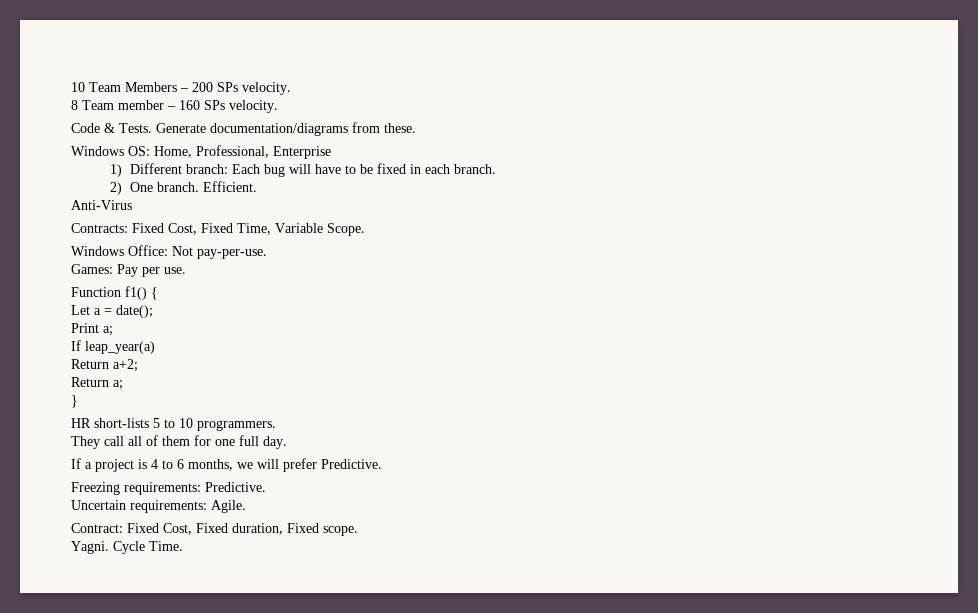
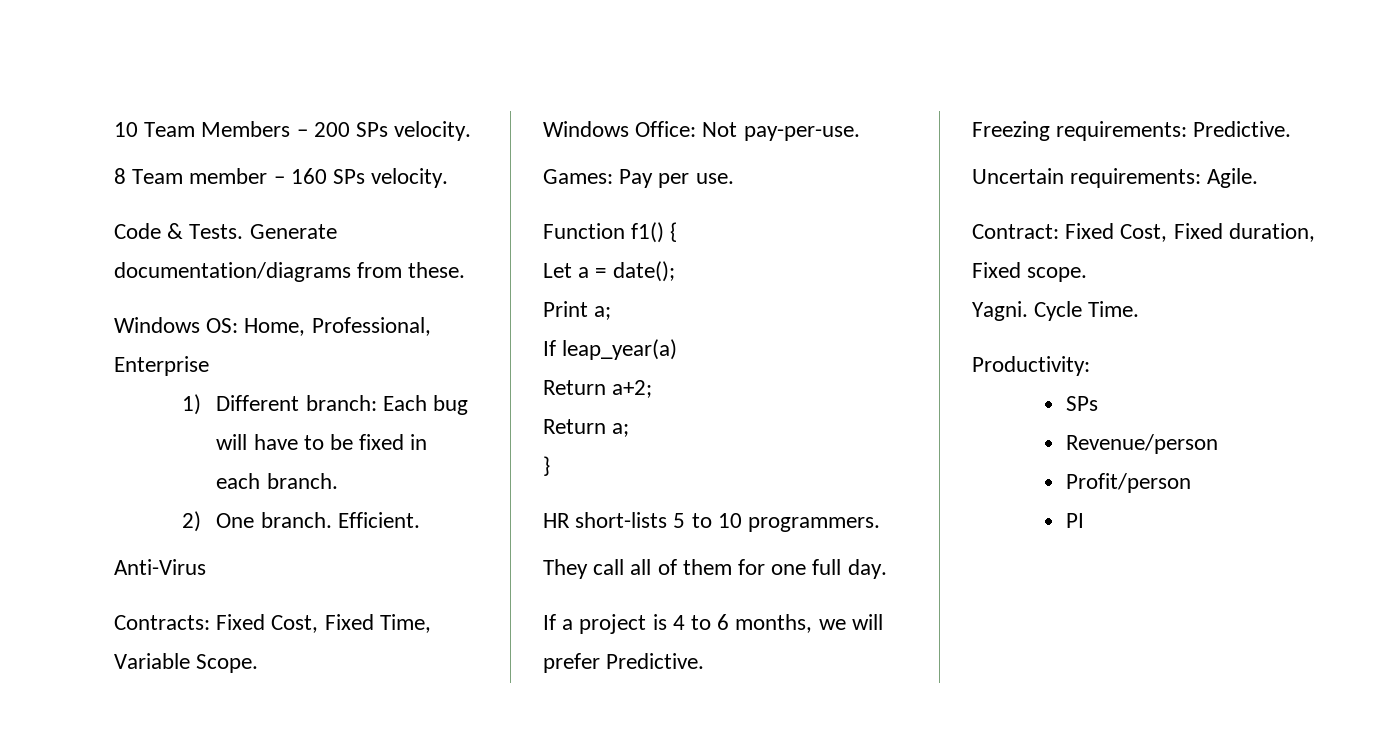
+ Productivity:
+ SPs
+ Revenue/person
+ Profit/person
+ PI

